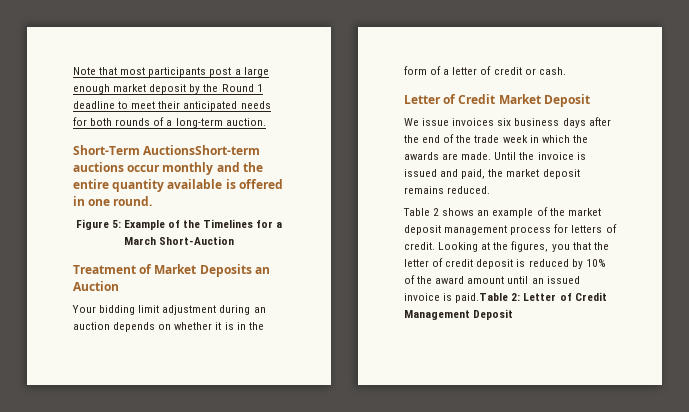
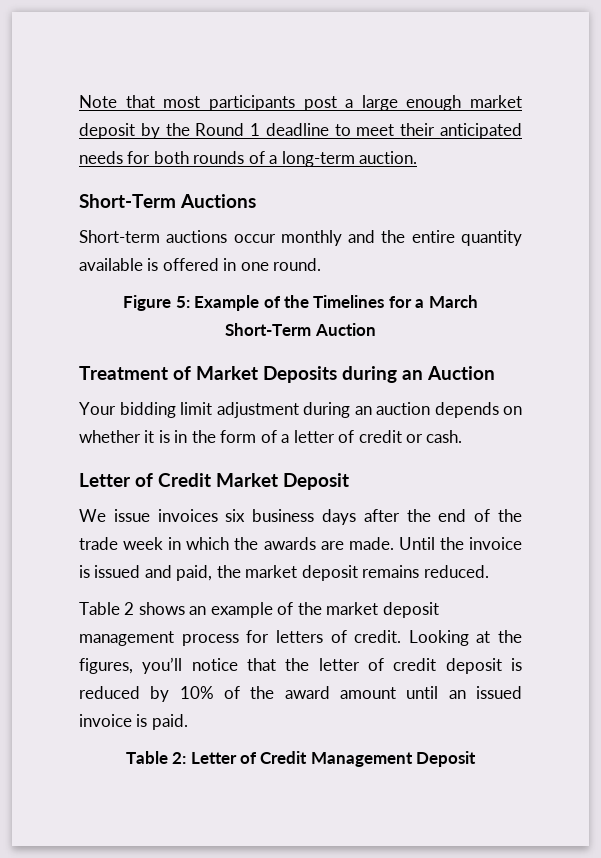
- Short-Term AuctionsShort-term auctions occur monthly and the entire quantity available is offered in one round.
+ Short-Term Auctions
+ Short-term auctions occur monthly and the entire quantity available is offered in one round.
- Figure 5: Example of the Timelines for a March Short-Auction
+ Figure 5: Example of the Timelines for a March Short-Term Auction
- Treatment of Market Deposits an Auction
+ Treatment of Market Deposits during an Auction
- Looking at the figures, you that the letter of credit deposit is reduced by 10% of the award amount until an issued invoice is paid.Table 2: Letter of Credit Management Deposit
+ Looking at the figures, you’ll notice that the letter of credit deposit is reduced by 10% of the award amount until an issued invoice is paid.
+ Table 2: Letter of Credit Management Deposit

